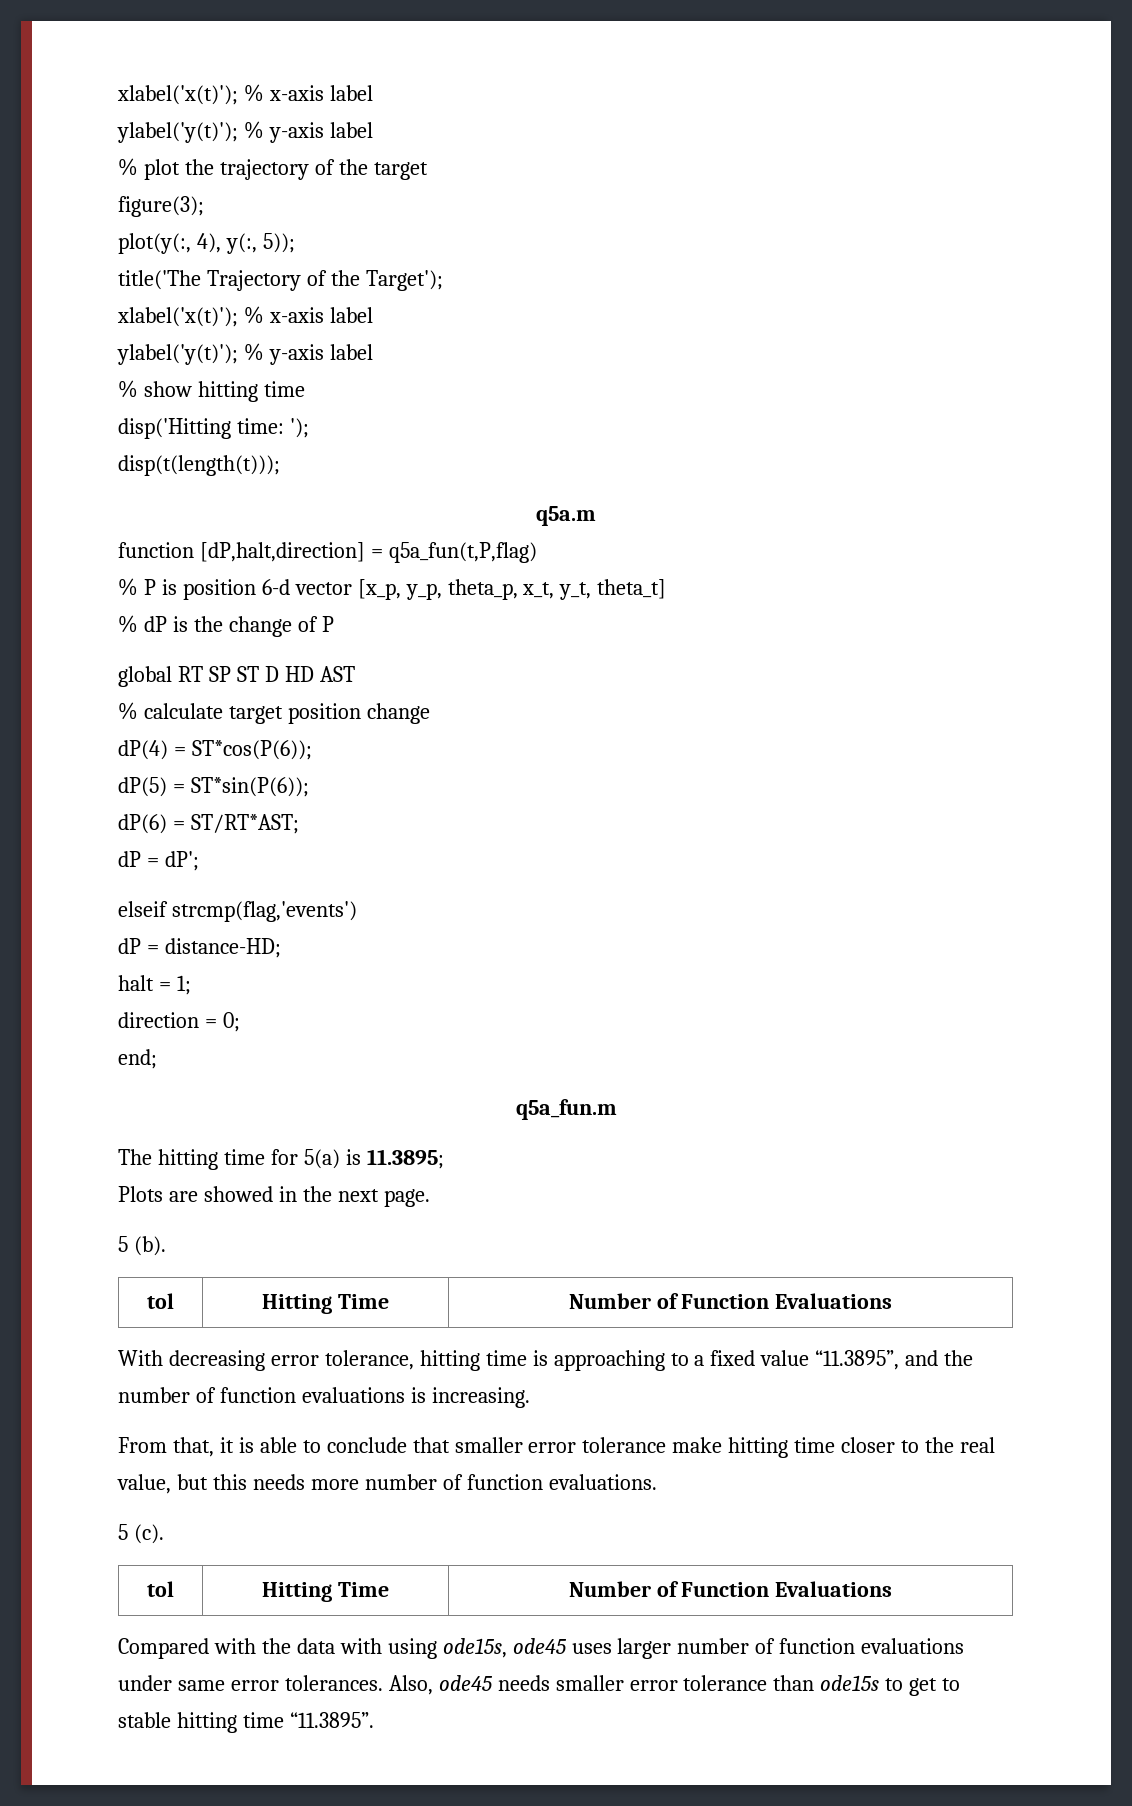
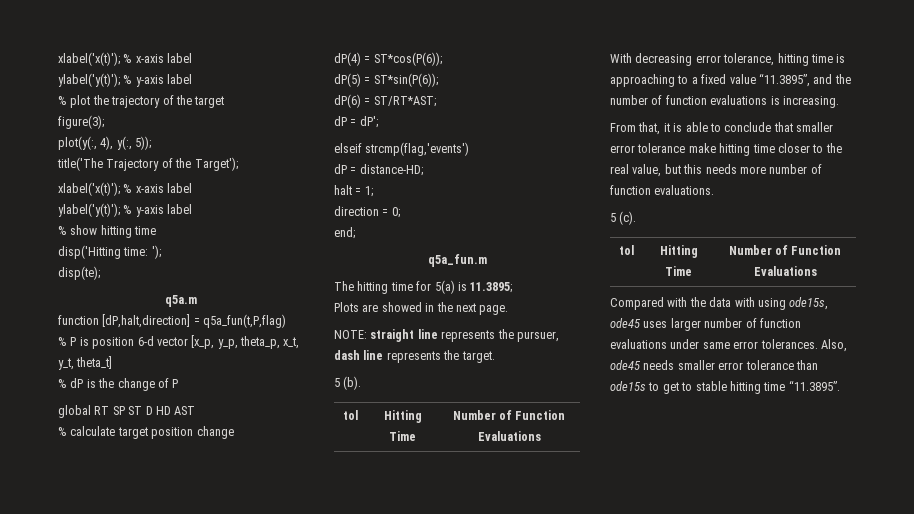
- disp(t(length(t)));
+ disp(te);
+ NOTE: straight line represents the pursuer, dash line represents the target.

